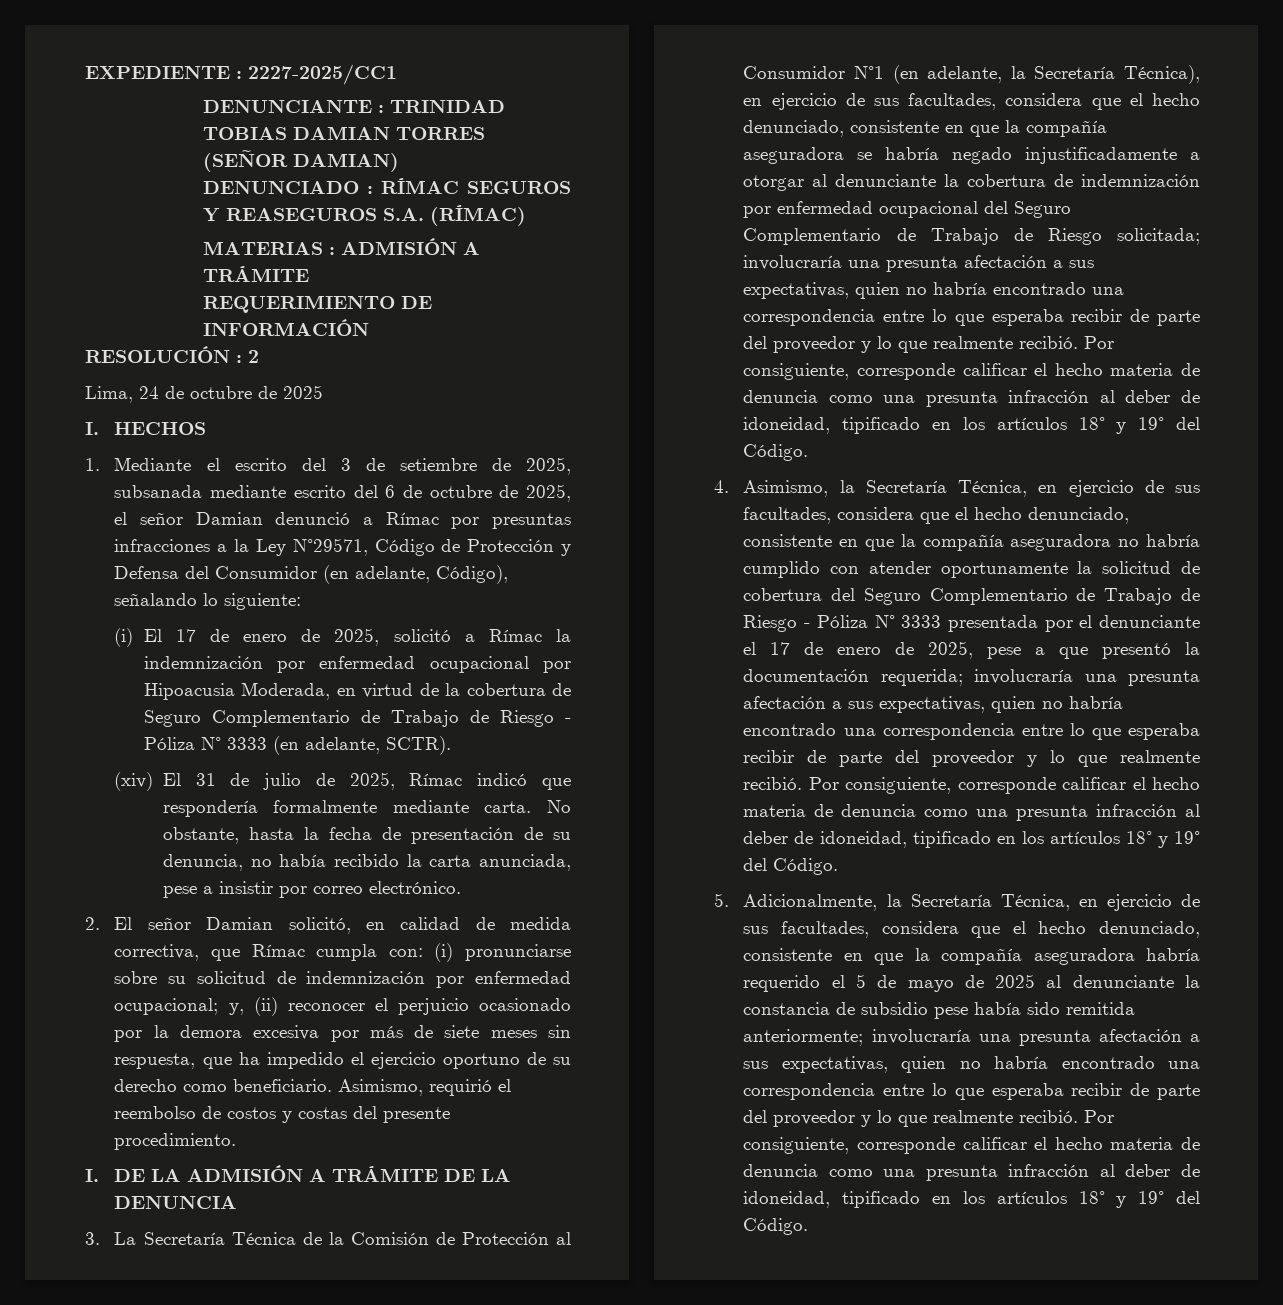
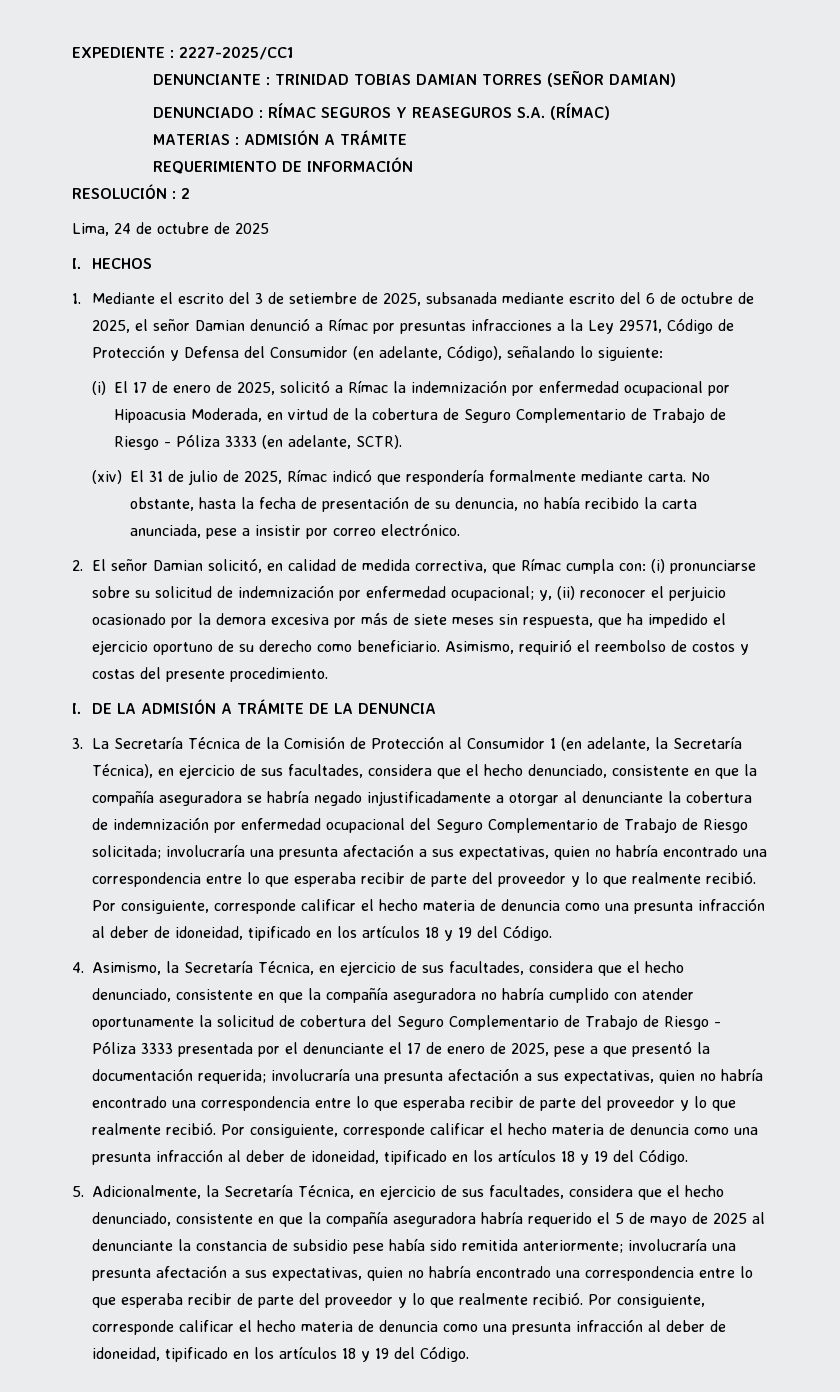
- 1. Mediante el escrito del 3 de setiembre de 2025, subsanada mediante escrito del 6 de octubre de 2025, el señor Damian denunció a Rímac por presuntas infracciones a la Ley N°29571, Código de Protección y Defensa del Consumidor (en adelante, Código), señalando lo siguiente:
+ 1. Mediante el escrito del 3 de setiembre de 2025, subsanada mediante escrito del 6 de octubre de 2025, el señor Damian denunció a Rímac por presuntas infracciones a la Ley 29571, Código de Protección y Defensa del Consumidor (en adelante, Código), señalando lo siguiente:
- (i) El 17 de enero de 2025, solicitó a Rímac la indemnización por enfermedad ocupacional por Hipoacusia Moderada, en virtud de la cobertura de Seguro Complementario de Trabajo de Riesgo - Póliza N° 3333 (en adelante, SCTR).
+ (i) El 17 de enero de 2025, solicitó a Rímac la indemnización por enfermedad ocupacional por Hipoacusia Moderada, en virtud de la cobertura de Seguro Complementario de Trabajo de Riesgo - Póliza 3333 (en adelante, SCTR).
- 3. La Secretaría Técnica de la Comisión de Protección al Consumidor N°1 (en adelante, la Secretaría Técnica), en ejercicio de sus facultades, considera que el hecho denunciado, consistente en que la compañía aseguradora se habría negado injustificadamente a otorgar al denunciante la cobertura de indemnización por enfermedad ocupacional del Seguro Complementario de Trabajo de Riesgo solicitada; involucraría una presunta afectación a sus expectativas, quien no habría encontrado una correspondencia entre lo que esperaba recibir de parte del proveedor y lo que realmente recibió. Por consiguiente, corresponde calificar el hecho materia de denuncia como una presunta infracción al deber de idoneidad, tipificado en los artículos 18° y 19° del Código.
+ 3. La Secretaría Técnica de la Comisión de Protección al Consumidor 1 (en adelante, la Secretaría Técnica), en ejercicio de sus facultades, considera que el hecho denunciado, consistente en que la compañía aseguradora se habría negado injustificadamente a otorgar al denunciante la cobertura de indemnización por enfermedad ocupacional del Seguro Complementario de Trabajo de Riesgo solicitada; involucraría una presunta afectación a sus expectativas, quien no habría encontrado una correspondencia entre lo que esperaba recibir de parte del proveedor y lo que realmente recibió. Por consiguiente, corresponde calificar el hecho materia de denuncia como una presunta infracción al deber de idoneidad, tipificado en los artículos 18 y 19 del Código.
- 4. Asimismo, la Secretaría Técnica, en ejercicio de sus facultades, considera que el hecho denunciado, consistente en que la compañía aseguradora no habría cumplido con atender oportunamente la solicitud de cobertura del Seguro Complementario de Trabajo de Riesgo - Póliza N° 3333 presentada por el denunciante el 17 de enero de 2025, pese a que presentó la documentación requerida; involucraría una presunta afectación a sus expectativas, quien no habría encontrado una correspondencia entre lo que esperaba recibir de parte del proveedor y lo que realmente recibió. Por consiguiente, corresponde calificar el hecho materia de denuncia como una presunta infracción al deber de idoneidad, tipificado en los artículos 18° y 19° del Código.
+ 4. Asimismo, la Secretaría Técnica, en ejercicio de sus facultades, considera que el hecho denunciado, consistente en que la compañía aseguradora no habría cumplido con atender oportunamente la solicitud de cobertura del Seguro Complementario de Trabajo de Riesgo - Póliza 3333 presentada por el denunciante el 17 de enero de 2025, pese a que presentó la documentación requerida; involucraría una presunta afectación a sus expectativas, quien no habría encontrado una correspondencia entre lo que esperaba recibir de parte del proveedor y lo que realmente recibió. Por consiguiente, corresponde calificar el hecho materia de denuncia como una presunta infracción al deber de idoneidad, tipificado en los artículos 18 y 19 del Código.
- 5. Adicionalmente, la Secretaría Técnica, en ejercicio de sus facultades, considera que el hecho denunciado, consistente en que la compañía aseguradora habría requerido el 5 de mayo de 2025 al denunciante la constancia de subsidio pese había sido remitida anteriormente; involucraría una presunta afectación a sus expectativas, quien no habría encontrado una correspondencia entre lo que esperaba recibir de parte del proveedor y lo que realmente recibió. Por consiguiente, corresponde calificar el hecho materia de denuncia como una presunta infracción al deber de idoneidad, tipificado en los artículos 18° y 19° del Código.
+ 5. Adicionalmente, la Secretaría Técnica, en ejercicio de sus facultades, considera que el hecho denunciado, consistente en que la compañía aseguradora habría requerido el 5 de mayo de 2025 al denunciante la constancia de subsidio pese había sido remitida anteriormente; involucraría una presunta afectación a sus expectativas, quien no habría encontrado una correspondencia entre lo que esperaba recibir de parte del proveedor y lo que realmente recibió. Por consiguiente, corresponde calificar el hecho materia de denuncia como una presunta infracción al deber de idoneidad, tipificado en los artículos 18 y 19 del Código.

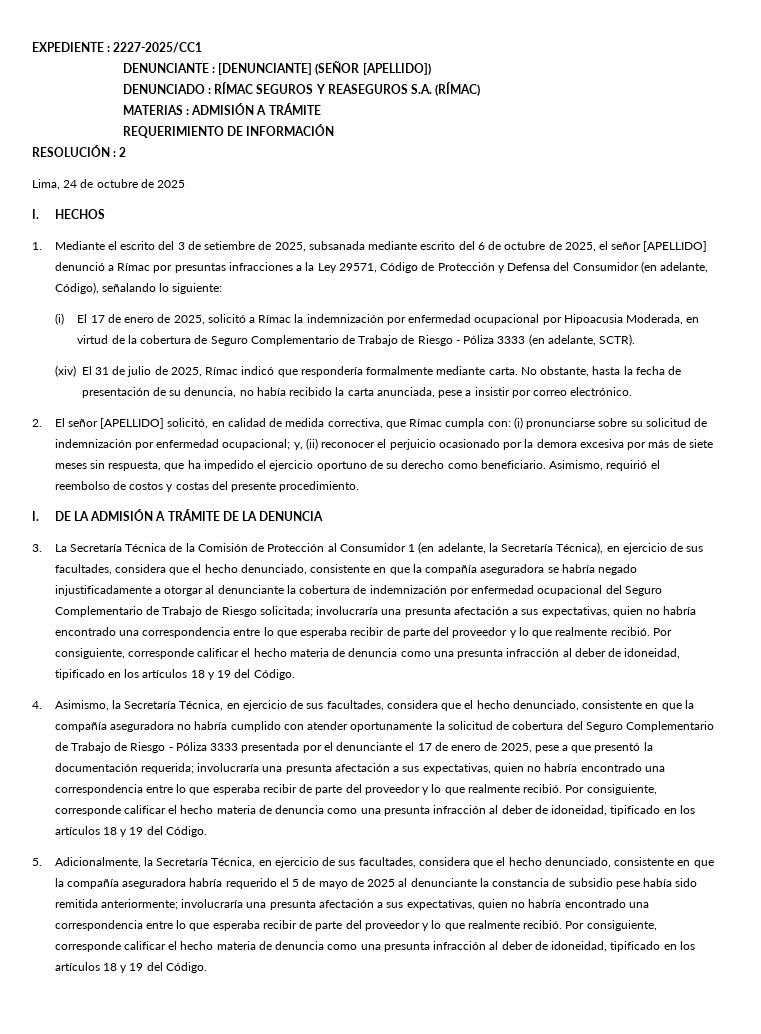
- DENUNCIANTE : TRINIDAD TOBIAS DAMIAN TORRES (SEÑOR DAMIAN)
+ DENUNCIANTE : [DENUNCIANTE] (SEÑOR [APELLIDO])
- 1. Mediante el escrito del 3 de setiembre de 2025, subsanada mediante escrito del 6 de octubre de 2025, el señor Damian denunció a Rímac por presuntas infracciones a la Ley 29571, Código de Protección y Defensa del Consumidor (en adelante, Código), señalando lo siguiente:
+ 1. Mediante el escrito del 3 de setiembre de 2025, subsanada mediante escrito del 6 de octubre de 2025, el señor [APELLIDO] denunció a Rímac por presuntas infracciones a la Ley 29571, Código de Protección y Defensa del Consumidor (en adelante, Código), señalando lo siguiente:
- 2. El señor Damian solicitó, en calidad de medida correctiva, que Rímac cumpla con: (i) pronunciarse sobre su solicitud de indemnización por enfermedad ocupacional; y, (ii) reconocer el perjuicio ocasionado por la demora excesiva por más de siete meses sin respuesta, que ha impedido el ejercicio oportuno de su derecho como beneficiario.
+ 2. El señor [APELLIDO] solicitó, en calidad de medida correctiva, que Rímac cumpla con: (i) pronunciarse sobre su solicitud de indemnización por enfermedad ocupacional; y, (ii) reconocer el perjuicio ocasionado por la demora excesiva por más de siete meses sin respuesta, que ha impedido el ejercicio oportuno de su derecho como beneficiario.

